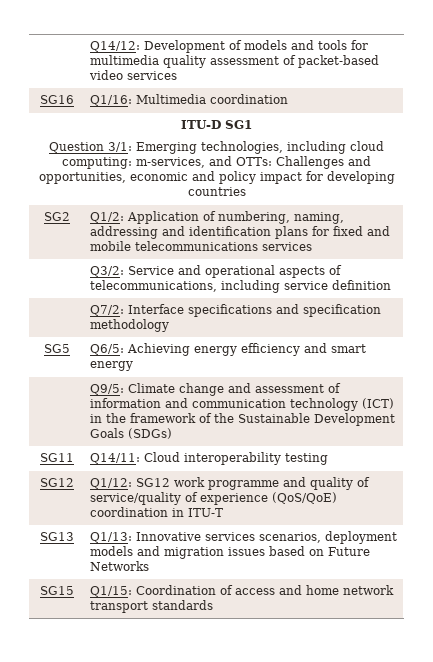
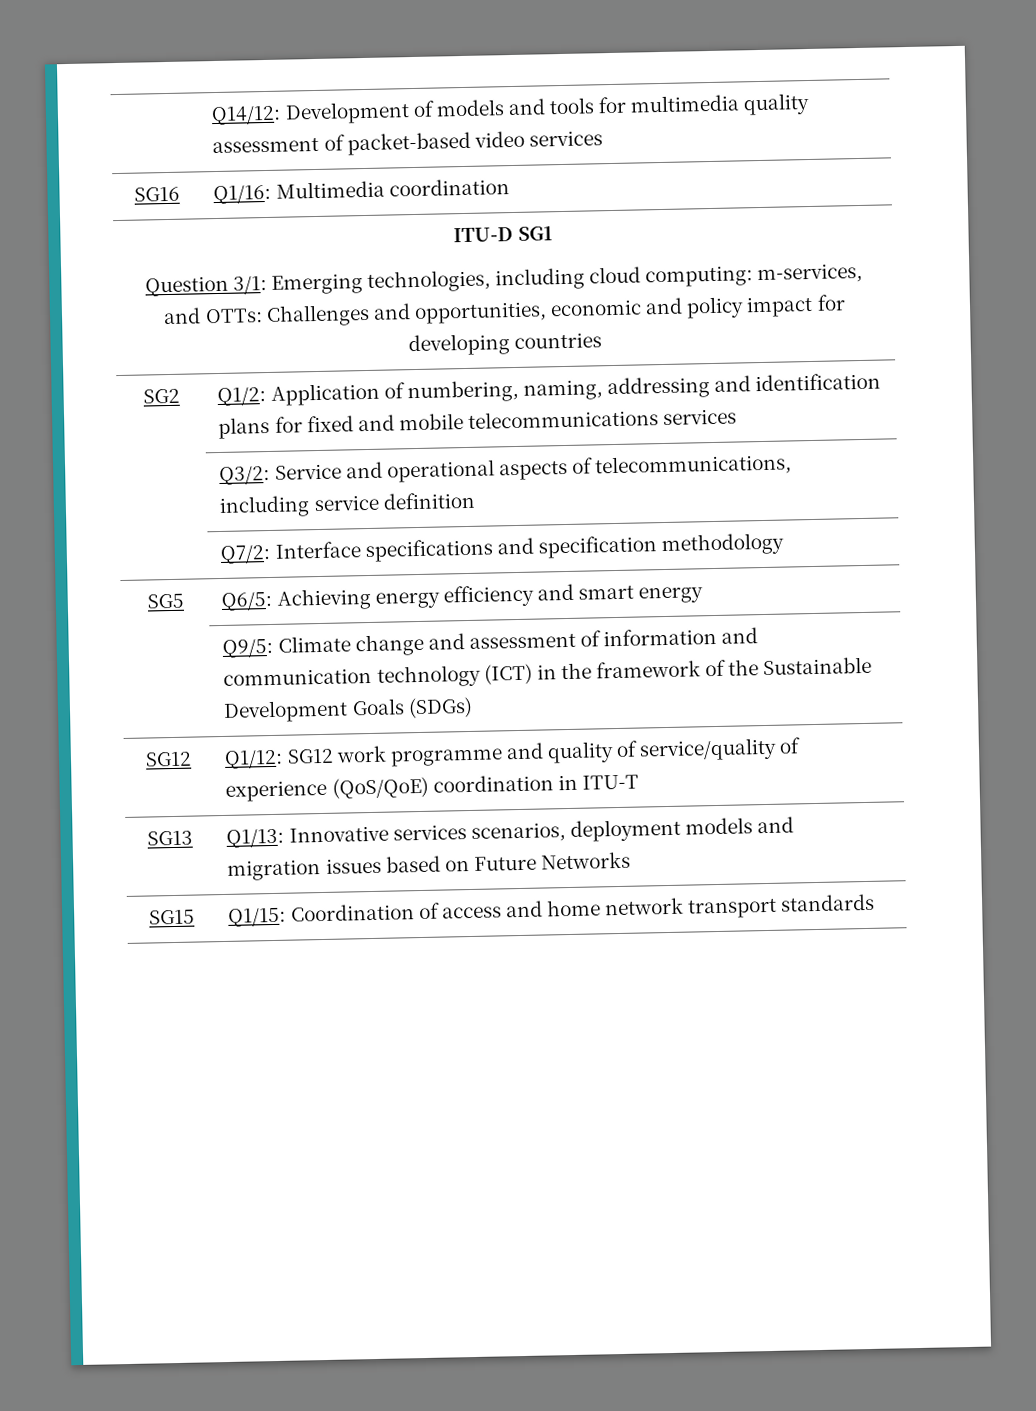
- SG11 | Q14/11: Cloud interoperability testing

